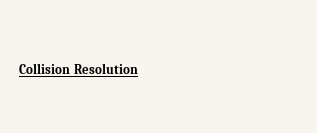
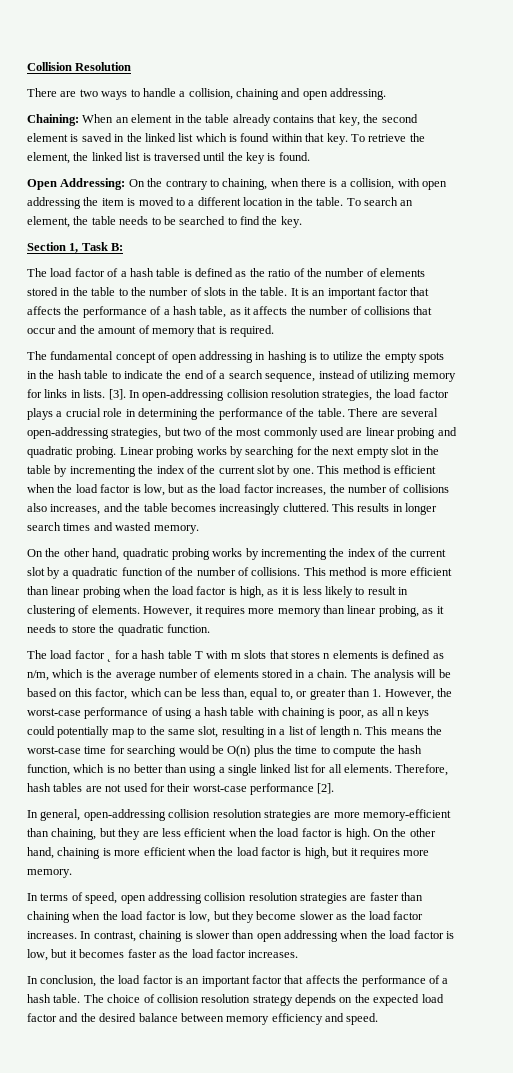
+ There are two ways to handle a collision, chaining and open addressing.
+ Chaining: When an element in the table already contains that key, the second element is saved in the linked list which is found within that key. To retrieve the element, the linked list is traversed until the key is found.
+ Open Addressing: On the contrary to chaining, when there is a collision, with open addressing the item is moved to a different location in the table. To search an element, the table needs to be searched to find the key.
+ Section 1, Task B:
+ The load factor of a hash table is defined as the ratio of the number of elements stored in the table to the number of slots in the table. It is an important factor that affects the performance of a hash table, as it affects the number of collisions that occur and the amount of memory that is required.
+ The fundamental concept of open addressing in hashing is to utilize the empty spots in the hash table to indicate the end of a search sequence, instead of utilizing memory for links in lists. [3]. In open-addressing collision resolution strategies, the load factor plays a crucial role in determining the performance of the table. There are several open-addressing strategies, but two of the most commonly used are linear probing and quadratic probing. Linear probing works by searching for the next empty slot in the table by incrementing the index of the current slot by one. This method is efficient when the load factor is low, but as the load factor increases, the number of collisions also increases, and the table becomes increasingly cluttered. This results in longer search times and wasted memory.
+ On the other hand, quadratic probing works by incrementing the index of the current slot by a quadratic function of the number of collisions. This method is more efficient than linear probing when the load factor is high, as it is less likely to result in clustering of elements. However, it requires more memory than linear probing, as it needs to store the quadratic function.
+ The load factor ˛ for a hash table T with m slots that stores n elements is defined as n/m, which is the average number of elements stored in a chain. The analysis will be based on this factor, which can be less than, equal to, or greater than 1. However, the worst-case performance of using a hash table with chaining is poor, as all n keys could potentially map to the same slot, resulting in a list of length n. This means the worst-case time for searching would be O(n) plus the time to compute the hash function, which is no better than using a single linked list for all elements. Therefore, hash tables are not used for their worst-case performance [2].
+ In general, open-addressing collision resolution strategies are more memory-efficient than chaining, but they are less efficient when the load factor is high. On the other hand, chaining is more efficient when the load factor is high, but it requires more memory.
+ In terms of speed, open addressing collision resolution strategies are faster than chaining when the load factor is low, but they become slower as the load factor increases. In contrast, chaining is slower than open addressing when the load factor is low, but it becomes faster as the load factor increases.
+ In conclusion, the load factor is an important factor that affects the performance of a hash table. The choice of collision resolution strategy depends on the expected load factor and the desired balance between memory efficiency and speed.

